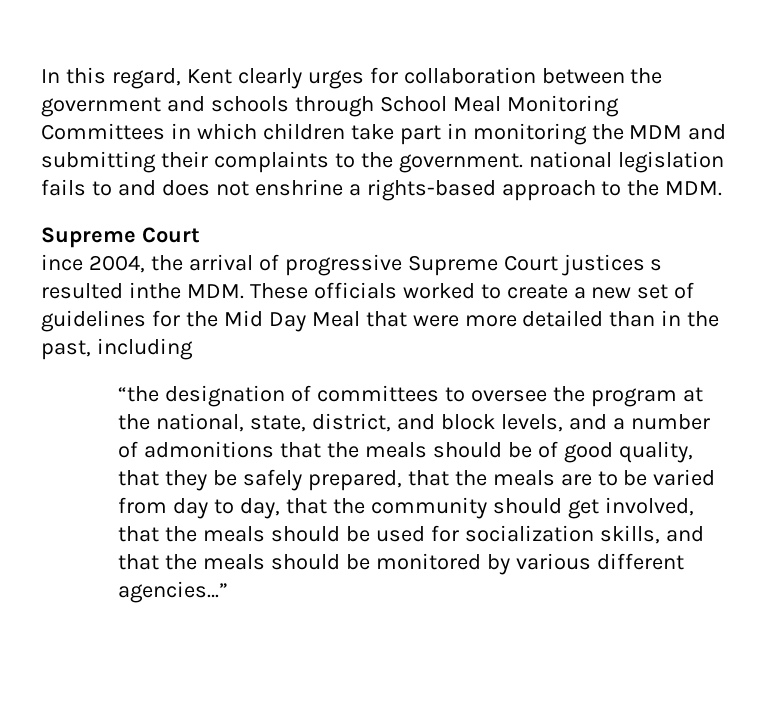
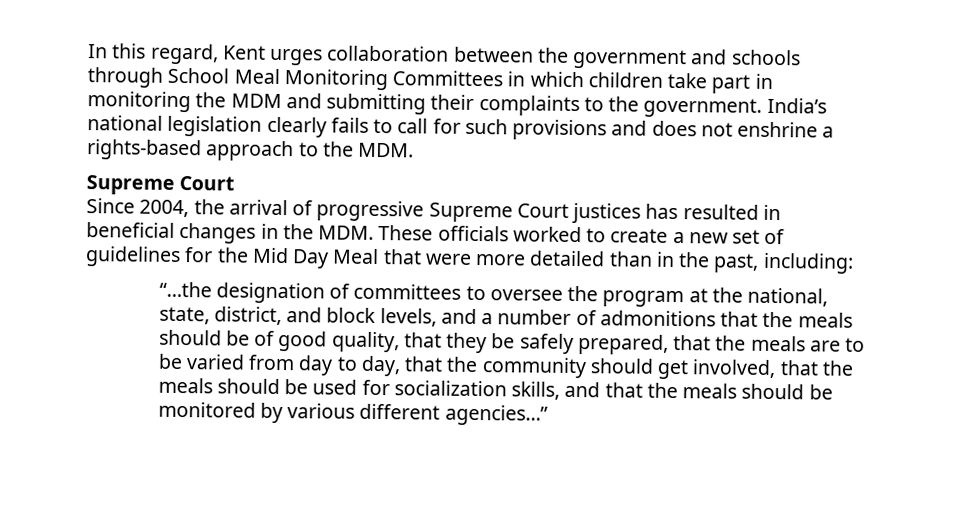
- In this regard, Kent clearly urges for collaboration between the government and schools through School Meal Monitoring Committees in which children take part in monitoring the MDM and submitting their complaints to the government. national legislation fails to and does not enshrine a rights-based approach to the MDM.
+ In this regard, Kent urges collaboration between the government and schools through School Meal Monitoring Committees in which children take part in monitoring the MDM and submitting their complaints to the government. India’s national legislation clearly fails to call for such provisions and does not enshrine a rights-based approach to the MDM.
- ince 2004, the arrival of progressive Supreme Court justices s resulted inthe MDM. These officials worked to create a new set of guidelines for the Mid Day Meal that were more detailed than in the past, including
- “the designation of committees to oversee the program at the national, state, district, and block levels, and a number of admonitions that the meals should be of good quality, that they be safely prepared, that the meals are to be varied from day to day, that the community should get involved, that the meals should be used for socialization skills, and that the meals should be monitored by various different agencies…”
+ Since 2004, the arrival of progressive Supreme Court justices has resulted in beneficial changes in the MDM. These officials worked to create a new set of guidelines for the Mid Day Meal that were more detailed than in the past, including:
+ “…the designation of committees to oversee the program at the national, state, district, and block levels, and a number of admonitions that the meals should be of good quality, that they be safely prepared, that the meals are to be varied from day to day, that the community should get involved, that the meals should be used for socialization skills, and that the meals should be monitored by various different agencies…”

